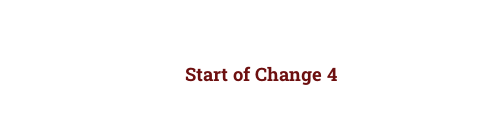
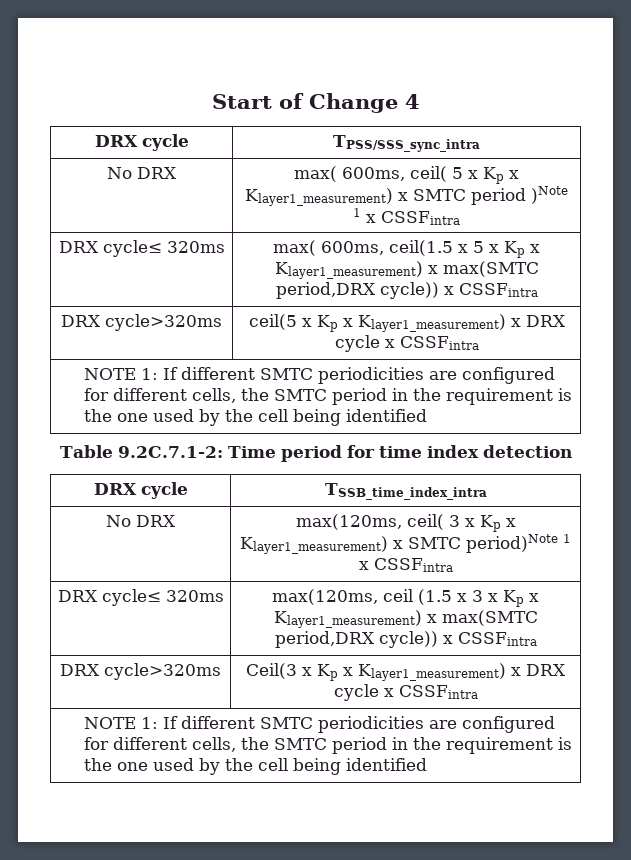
+ DRX cycle | TPSS/SSS_sync_intra
+ No DRX | max( 600ms, ceil( 5 x Kp x Klayer1_measurement) x SMTC period )Note 1 x CSSFintra
+ DRX cycle≤ 320ms | max( 600ms, ceil(1.5 x 5 x Kp x Klayer1_measurement) x max(SMTC period,DRX cycle)) x CSSFintra
+ DRX cycle>320ms | ceil(5 x Kp x Klayer1_measurement) x DRX cycle x CSSFintra
+ NOTE 1: If different SMTC periodicities are configured for different cells, the SMTC period in the requirement is the one used by the cell being identified
+ Table 9.2C.7.1-2: Time period for time index detection
+ DRX cycle | TSSB_time_index_intra
+ No DRX | max(120ms, ceil( 3 x Kp x Klayer1_measurement) x SMTC period)Note 1 x CSSFintra
+ DRX cycle≤ 320ms | max(120ms, ceil (1.5 x 3 x Kp x Klayer1_measurement) x max(SMTC period,DRX cycle)) x CSSFintra
+ DRX cycle>320ms | Ceil(3 x Kp x Klayer1_measurement) x DRX cycle x CSSFintra
+ NOTE 1: If different SMTC periodicities are configured for different cells, the SMTC period in the requirement is the one used by the cell being identified

